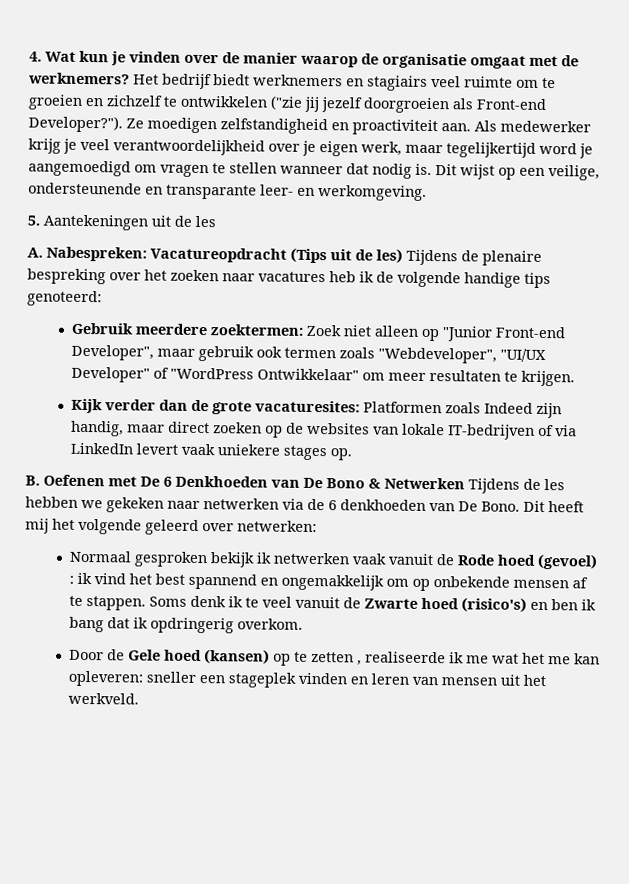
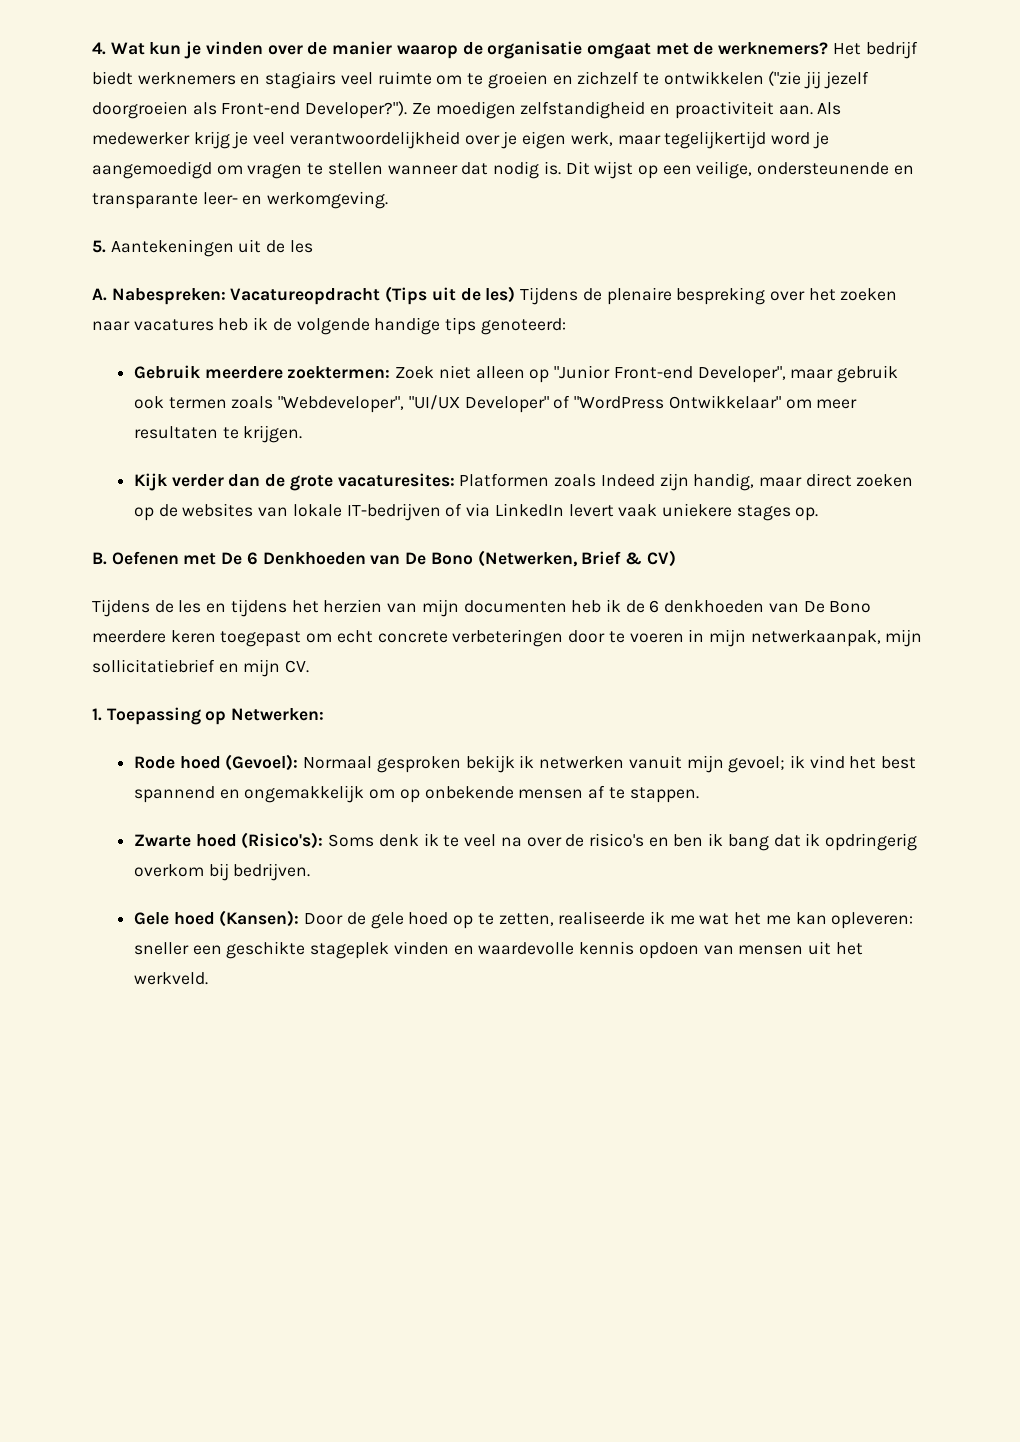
- B. Oefenen met De 6 Denkhoeden van De Bono & Netwerken Tijdens de les hebben we gekeken naar netwerken via de 6 denkhoeden van De Bono. Dit heeft mij het volgende geleerd over netwerken:
- Normaal gesproken bekijk ik netwerken vaak vanuit de Rode hoed (gevoel) :
+ B. Oefenen met De 6 Denkhoeden van De Bono (Netwerken, Brief & CV)
+ Tijdens de les en tijdens het herzien van mijn documenten heb ik de 6 denkhoeden van De Bono meerdere keren toegepast om echt concrete verbeteringen door te voeren in mijn netwerkaanpak, mijn sollicitatiebrief en mijn CV.
+ 1. Toepassing op Netwerken:
+ Rode hoed (Gevoel): Normaal gesproken bekijk ik netwerken vanuit mijn gevoel;
- ik vind het best spannend en ongemakkelijk om op onbekende mensen af te stappen. Soms denk ik te veel vanuit de Zwarte hoed (risico's) en ben ik bang dat ik opdringerig overkom.
- Door de Gele hoed (kansen) op te zetten , realiseerde ik me wat het me kan opleveren:
+ ik vind het best spannend en ongemakkelijk om op onbekende mensen af te stappen.
+ Zwarte hoed (Risico's): Soms denk ik te veel na over de risico's en ben ik bang dat ik opdringerig overkom bij bedrijven.
+ Gele hoed (Kansen): Door de gele hoed op te zetten, realiseerde ik me wat het me kan opleveren:
- sneller een stageplek vinden en leren van mensen uit het werkveld.
+ sneller een geschikte stageplek vinden en waardevolle kennis opdoen van mensen uit het werkveld.

